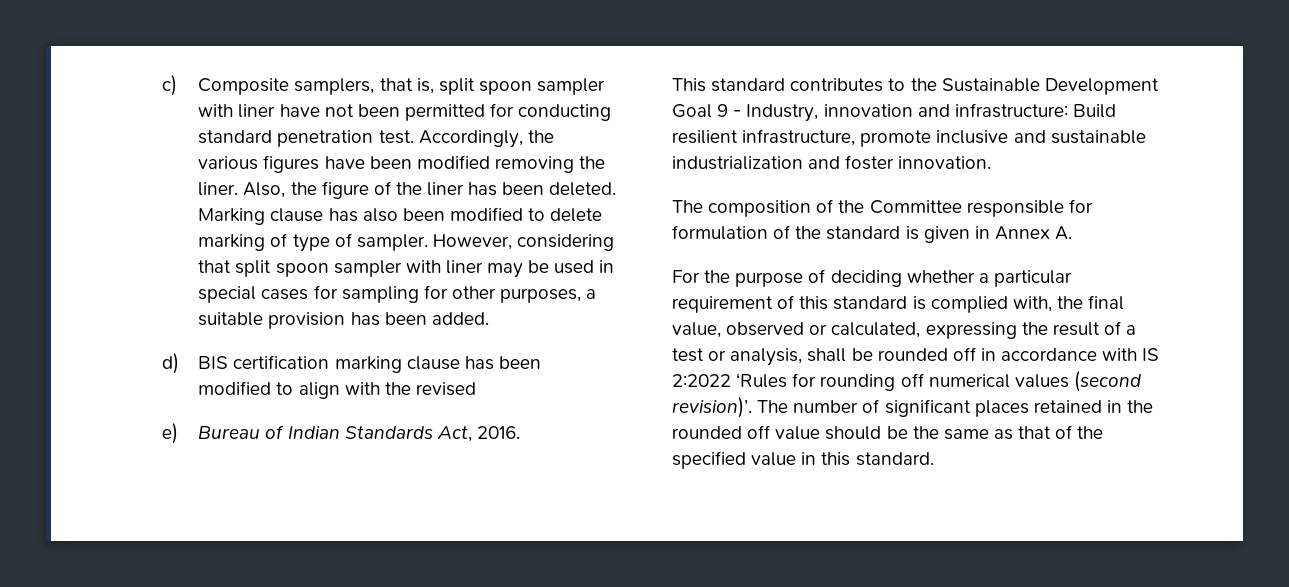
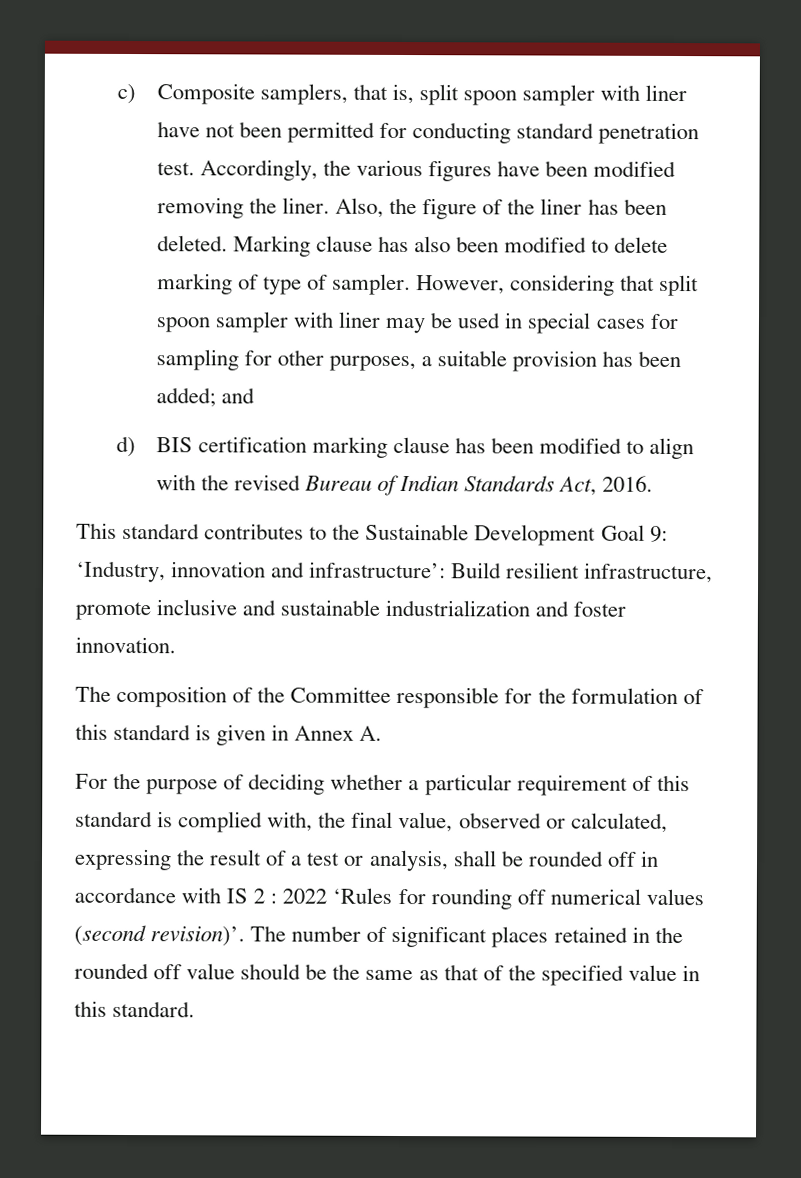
- However, considering that split spoon sampler with liner may be used in special cases for sampling for other purposes, a suitable provision has been added.
+ However, considering that split spoon sampler with liner may be used in special cases for sampling for other purposes, a suitable provision has been added; and
- d) BIS certification marking clause has been modified to align with the revised
- e) Bureau of Indian Standards Act, 2016.
+ d) BIS certification marking clause has been modified to align with the revised Bureau of Indian Standards Act, 2016.
- This standard contributes to the Sustainable Development Goal 9 - Industry, innovation and infrastructure: Build resilient infrastructure, promote inclusive and sustainable industrialization and foster innovation.
+ This standard contributes to the Sustainable Development Goal 9: ‘Industry, innovation and infrastructure’: Build resilient infrastructure, promote inclusive and sustainable industrialization and foster innovation.
- The composition of the Committee responsible for formulation of the standard is given in Annex A.
+ The composition of the Committee responsible for the formulation of this standard is given in Annex A.
- For the purpose of deciding whether a particular requirement of this standard is complied with, the final value, observed or calculated, expressing the result of a test or analysis, shall be rounded off in accordance with IS 2:2022 ‘Rules for rounding off numerical values (second revision)’.
+ For the purpose of deciding whether a particular requirement of this standard is complied with, the final value, observed or calculated, expressing the result of a test or analysis, shall be rounded off in accordance with IS 2 : 2022 ‘Rules for rounding off numerical values (second revision)’.

